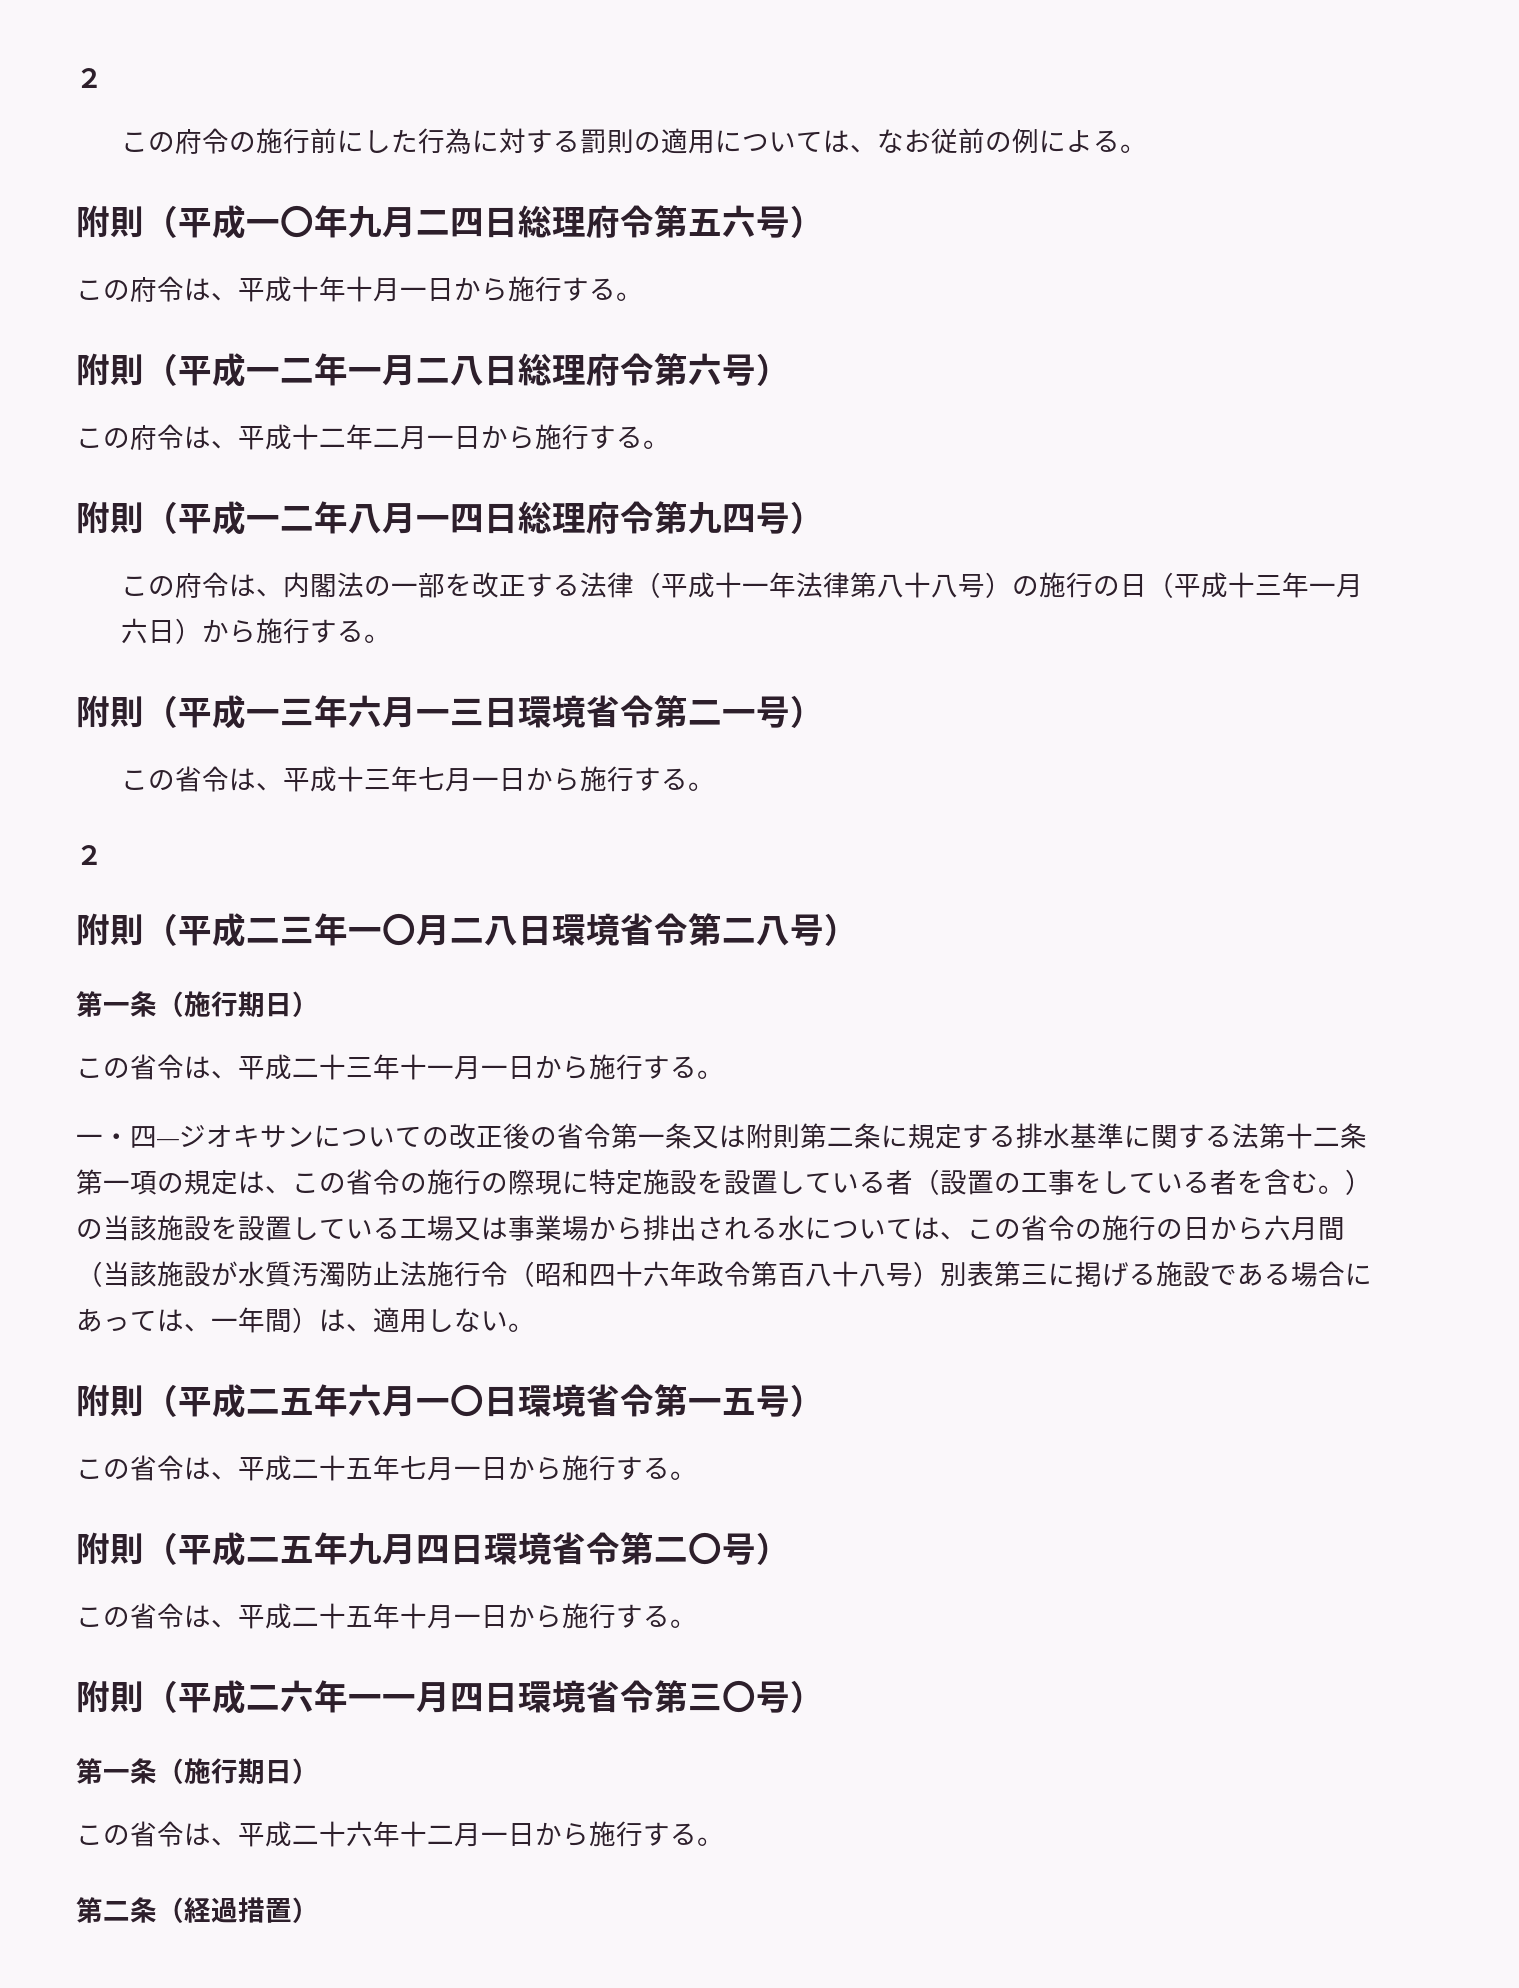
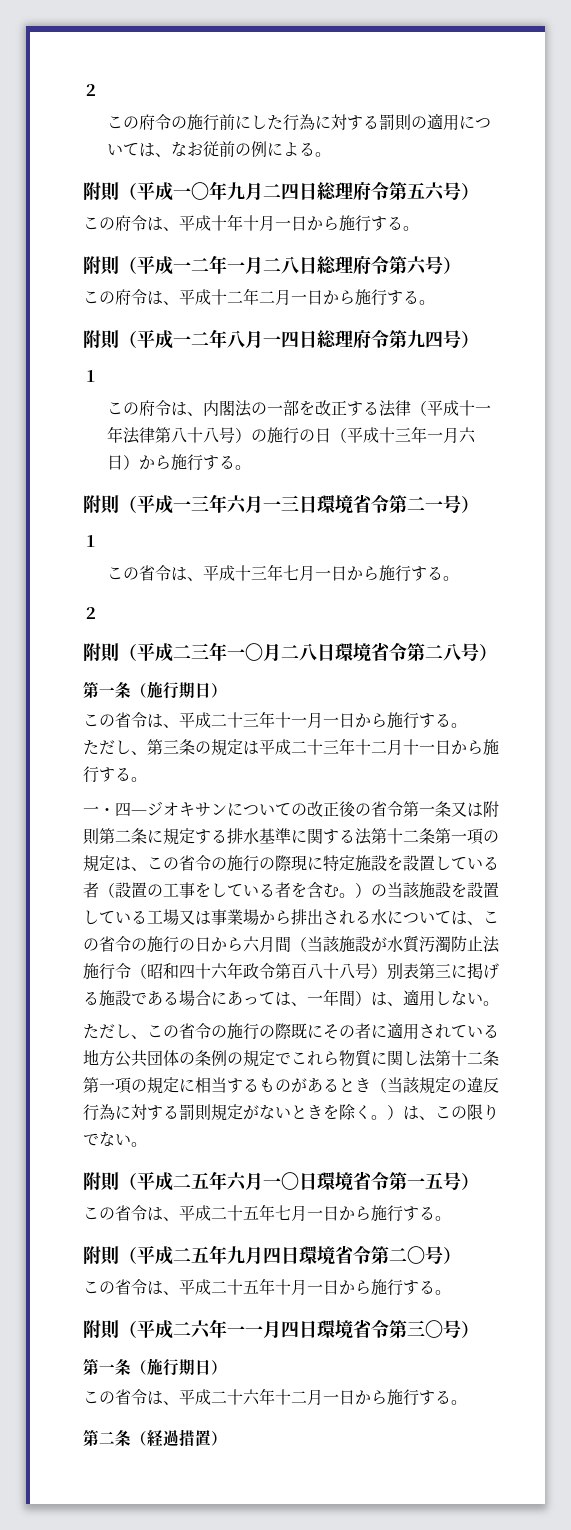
  附則（平成一二年八月一四日総理府令第九四号）
+ １
  附則（平成一三年六月一三日環境省令第二一号）
+ １
+ ただし、第三条の規定は平成二十三年十二月十一日から施行する。
+ ただし、この省令の施行の際既にその者に適用されている地方公共団体の条例の規定でこれら物質に関し法第十二条第一項の規定に相当するものがあるとき（当該規定の違反行為に対する罰則規定がないときを除く。）は、この限りでない。

